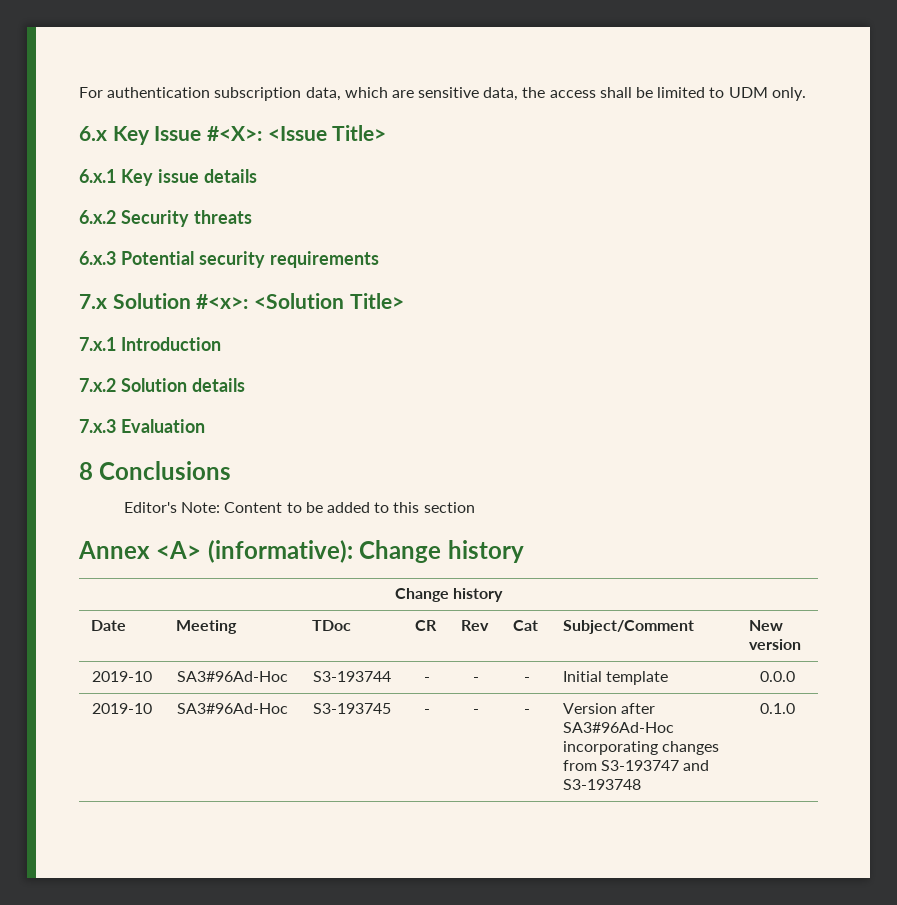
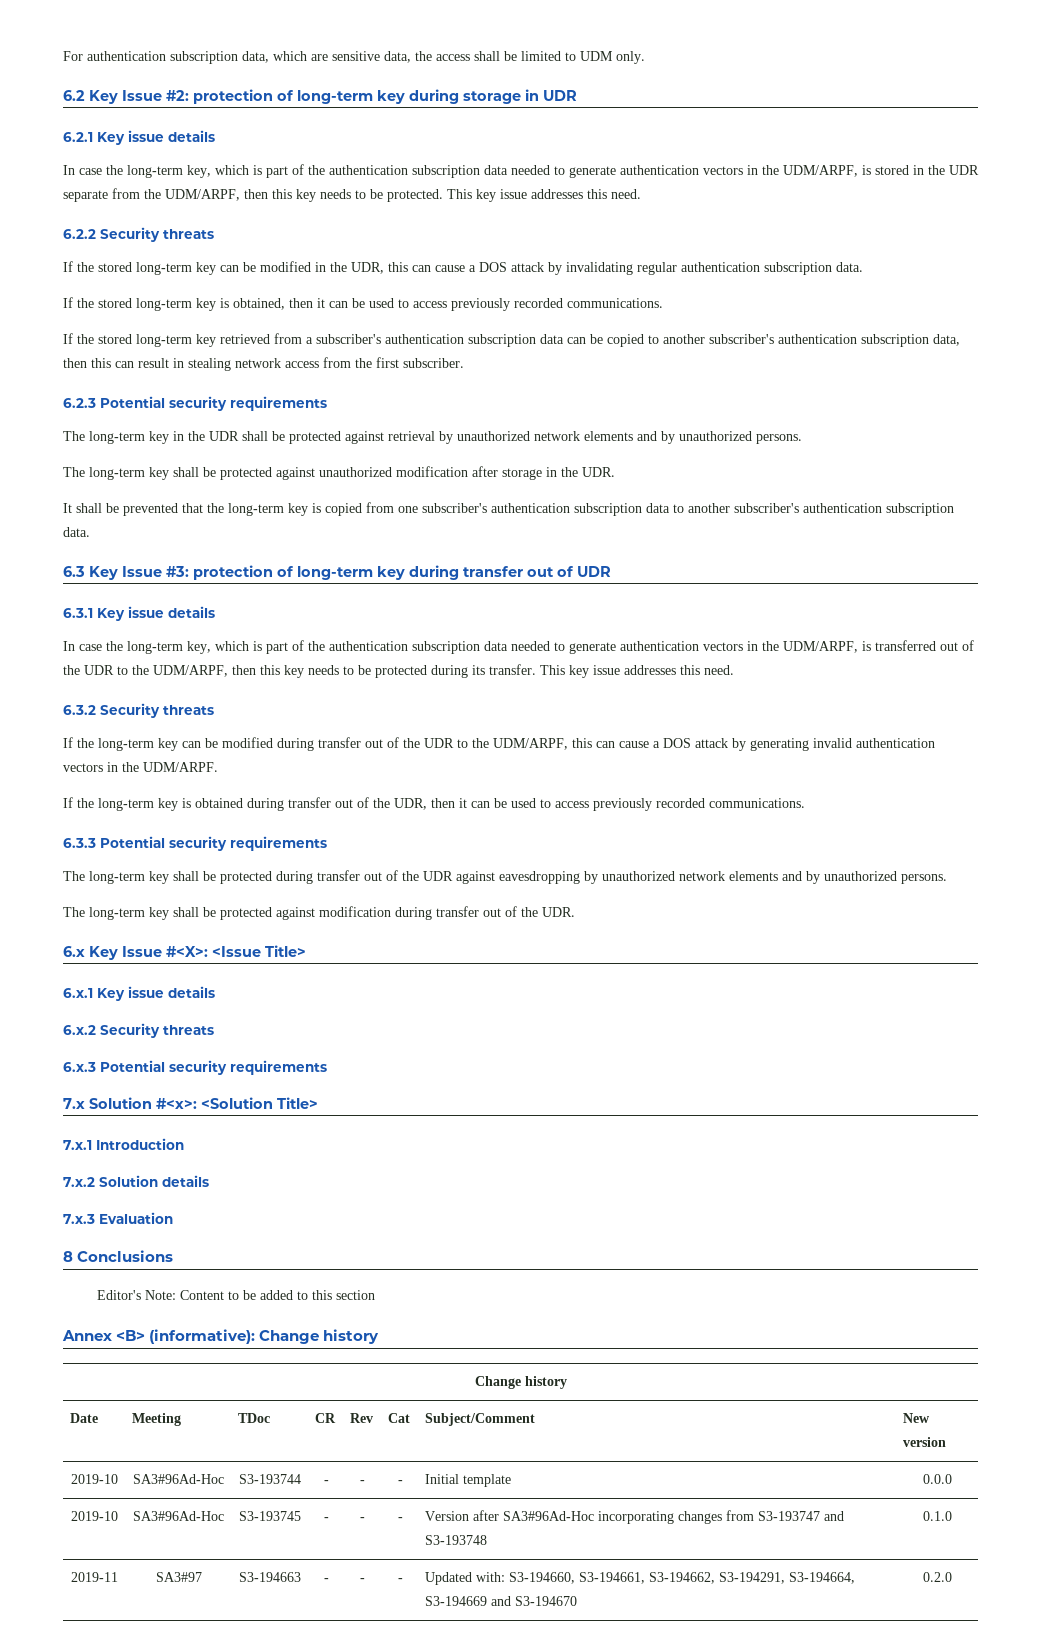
+ 6.2 Key Issue #2: protection of long-term key during storage in UDR
+ 6.2.1 Key issue details
+ In case the long-term key, which is part of the authentication subscription data needed to generate authentication vectors in the UDM/ARPF, is stored in the UDR separate from the UDM/ARPF, then this key needs to be protected. This key issue addresses this need.
+ 6.2.2 Security threats
+ If the stored long-term key can be modified in the UDR, this can cause a DOS attack by invalidating regular authentication subscription data.
+ If the stored long-term key is obtained, then it can be used to access previously recorded communications.
+ If the stored long-term key retrieved from a subscriber's authentication subscription data can be copied to another subscriber's authentication subscription data, then this can result in stealing network access from the first subscriber.
+ 6.2.3 Potential security requirements
+ The long-term key in the UDR shall be protected against retrieval by unauthorized network elements and by unauthorized persons.
+ The long-term key shall be protected against unauthorized modification after storage in the UDR.
+ It shall be prevented that the long-term key is copied from one subscriber's authentication subscription data to another subscriber's authentication subscription data.
+ 6.3 Key Issue #3: protection of long-term key during transfer out of UDR
+ 6.3.1 Key issue details
+ In case the long-term key, which is part of the authentication subscription data needed to generate authentication vectors in the UDM/ARPF, is transferred out of the UDR to the UDM/ARPF, then this key needs to be protected during its transfer. This key issue addresses this need.
+ 6.3.2 Security threats
+ If the long-term key can be modified during transfer out of the UDR to the UDM/ARPF, this can cause a DOS attack by generating invalid authentication vectors in the UDM/ARPF.
+ If the long-term key is obtained during transfer out of the UDR, then it can be used to access previously recorded communications.
+ 6.3.3 Potential security requirements
+ The long-term key shall be protected during transfer out of the UDR against eavesdropping by unauthorized network elements and by unauthorized persons.
+ The long-term key shall be protected against modification during transfer out of the UDR.
- Annex <A> (informative): Change history
+ Annex <B> (informative): Change history
+ 2019-11 | SA3#97 | S3-194663 | - | - | - | Updated with: S3-194660, S3-194661, S3-194662, S3‑194291, S3-194664, S3-194669 and S3-194670 | 0.2.0

